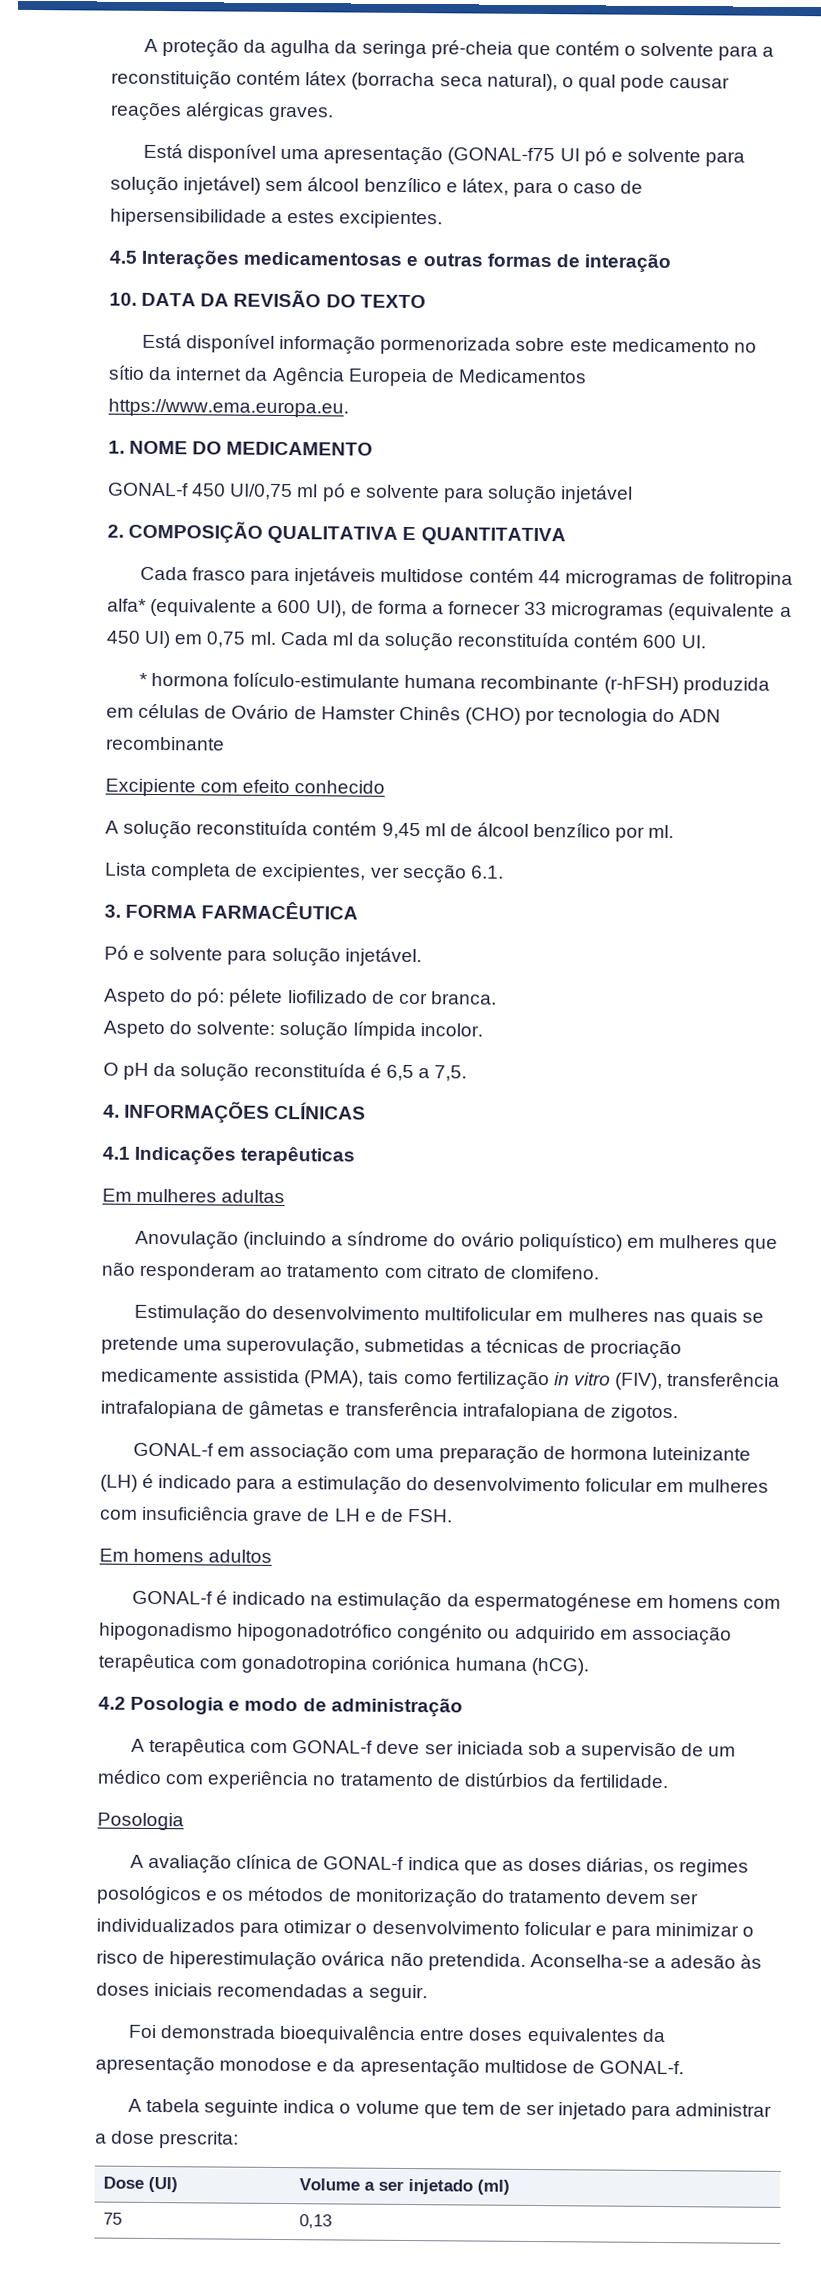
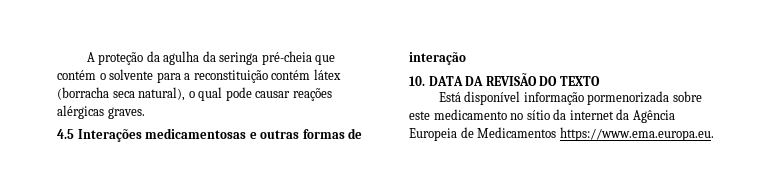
- Está disponível uma apresentação (GONAL-f75 UI pó e solvente para solução injetável) sem álcool benzílico e látex, para o caso de hipersensibilidade a estes excipientes.
- 1. NOME DO MEDICAMENTO
- GONAL-f 450 UI/0,75 ml pó e solvente para solução injetável
- 2. COMPOSIÇÃO QUALITATIVA E QUANTITATIVA
- Cada frasco para injetáveis multidose contém 44 microgramas de folitropina alfa* (equivalente a 600 UI), de forma a fornecer 33 microgramas (equivalente a 450 UI) em 0,75 ml. Cada ml da solução reconstituída contém 600 UI.
- * hormona folículo-estimulante humana recombinante (r-hFSH) produzida em células de Ovário de Hamster Chinês (CHO) por tecnologia do ADN recombinante
- Excipiente com efeito conhecido
- A solução reconstituída contém 9,45 ml de álcool benzílico por ml.
- Lista completa de excipientes, ver secção 6.1.
- 3. FORMA FARMACÊUTICA
- Pó e solvente para solução injetável.
- Aspeto do pó: pélete liofilizado de cor branca.
- Aspeto do solvente: solução límpida incolor.
- O pH da solução reconstituída é 6,5 a 7,5.
- 4. INFORMAÇÕES CLÍNICAS
- 4.1 Indicações terapêuticas
- Em mulheres adultas
- Anovulação (incluindo a síndrome do ovário poliquístico) em mulheres que não responderam ao tratamento com citrato de clomifeno.
- Estimulação do desenvolvimento multifolicular em mulheres nas quais se pretende uma superovulação, submetidas a técnicas de procriação medicamente assistida (PMA), tais como fertilização in vitro (FIV), transferência intrafalopiana de gâmetas e transferência intrafalopiana de zigotos.
- GONAL-f em associação com uma preparação de hormona luteinizante (LH) é indicado para a estimulação do desenvolvimento folicular em mulheres com insuficiência grave de LH e de FSH.
- Em homens adultos
- GONAL-f é indicado na estimulação da espermatogénese em homens com hipogonadismo hipogonadotrófico congénito ou adquirido em associação terapêutica com gonadotropina coriónica humana (hCG).
- 4.2 Posologia e modo de administração
- A terapêutica com GONAL-f deve ser iniciada sob a supervisão de um médico com experiência no tratamento de distúrbios da fertilidade.
- Posologia
- A avaliação clínica de GONAL-f indica que as doses diárias, os regimes posológicos e os métodos de monitorização do tratamento devem ser individualizados para otimizar o desenvolvimento folicular e para minimizar o risco de hiperestimulação ovárica não pretendida. Aconselha-se a adesão às doses iniciais recomendadas a seguir.
- Foi demonstrada bioequivalência entre doses equivalentes da apresentação monodose e da apresentação multidose de GONAL-f.
- A tabela seguinte indica o volume que tem de ser injetado para administrar a dose prescrita:
- Dose (UI) | Volume a ser injetado (ml)
- 75 | 0,13

